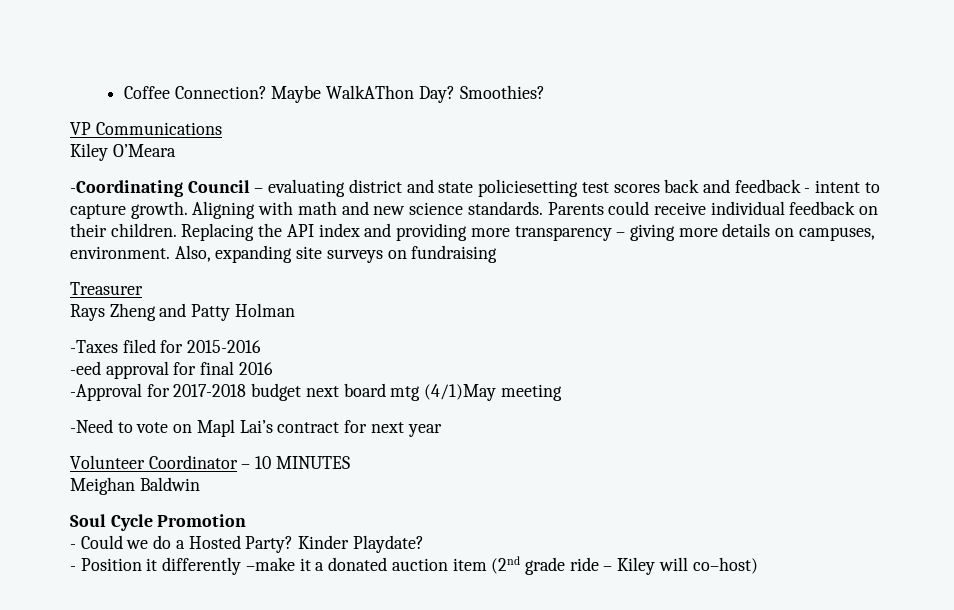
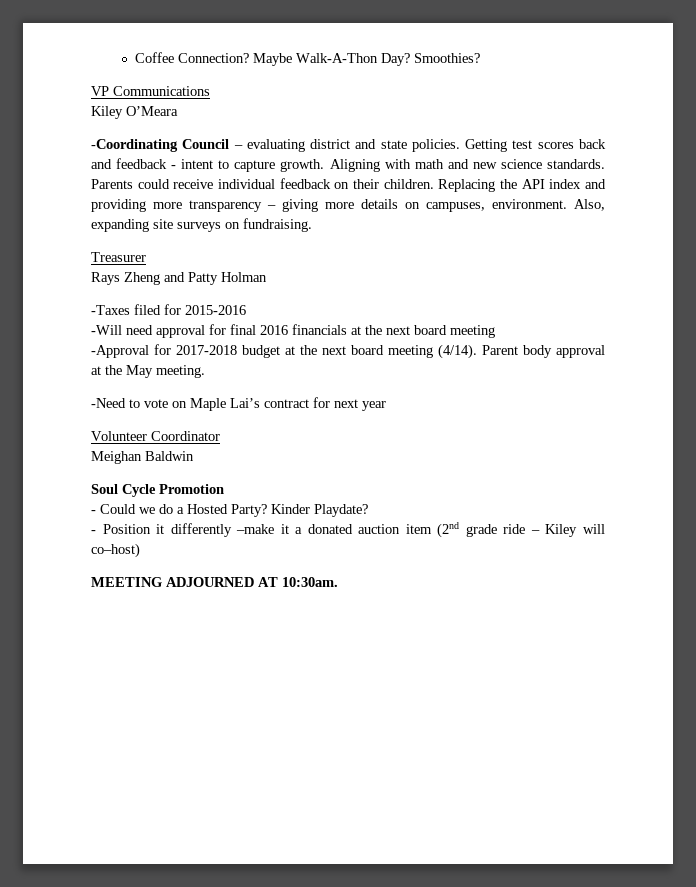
- Maybe WalkAThon Day?
+ Maybe Walk-A-Thon Day?
- -Coordinating Council – evaluating district and state policiesetting test scores back and feedback - intent to capture growth.
+ -Coordinating Council – evaluating district and state policies. Getting test scores back and feedback - intent to capture growth.
- Also, expanding site surveys on fundraising
+ Also, expanding site surveys on fundraising.
- -eed approval for final 2016
- -Approval for 2017-2018 budget next board mtg (4/1)May meeting
+ -Will need approval for final 2016 financials at the next board meeting
+ -Approval for 2017-2018 budget at the next board meeting (4/14). Parent body approval at the May meeting.
- -Need to vote on Mapl Lai’s contract for next year
+ -Need to vote on Maple Lai’s contract for next year
- Volunteer Coordinator – 10 MINUTES
+ Volunteer Coordinator
+ MEETING ADJOURNED AT 10:30am.

